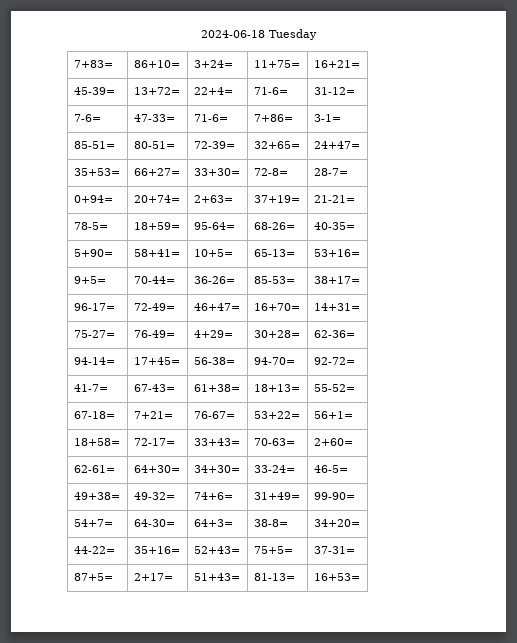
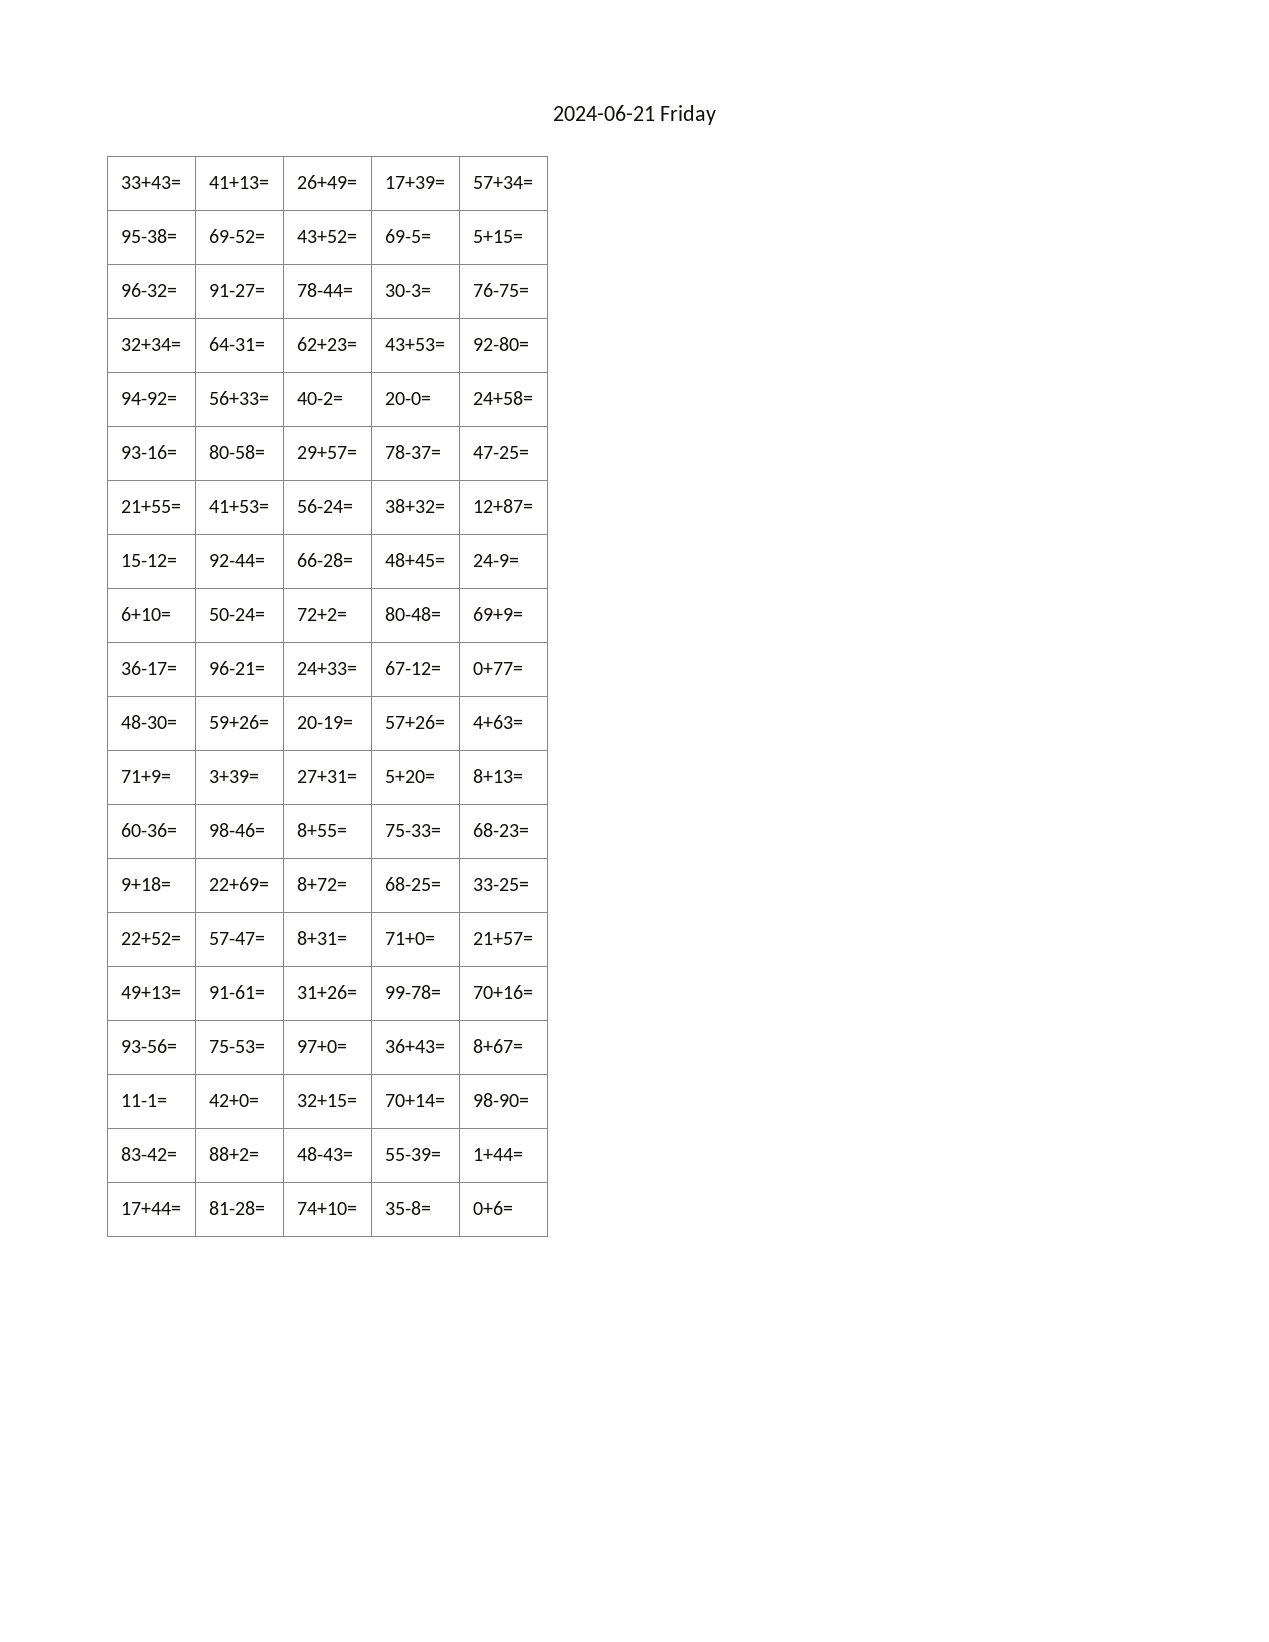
- 2024-06-18 Tuesday
- 7+83= | 86+10= | 3+24= | 11+75= | 16+21=
- 45-39= | 13+72= | 22+4= | 71-6= | 31-12=
- 7-6= | 47-33= | 71-6= | 7+86= | 3-1=
- 85-51= | 80-51= | 72-39= | 32+65= | 24+47=
- 35+53= | 66+27= | 33+30= | 72-8= | 28-7=
- 0+94= | 20+74= | 2+63= | 37+19= | 21-21=
- 78-5= | 18+59= | 95-64= | 68-26= | 40-35=
- 5+90= | 58+41= | 10+5= | 65-13= | 53+16=
- 9+5= | 70-44= | 36-26= | 85-53= | 38+17=
- 96-17= | 72-49= | 46+47= | 16+70= | 14+31=
- 75-27= | 76-49= | 4+29= | 30+28= | 62-36=
- 94-14= | 17+45= | 56-38= | 94-70= | 92-72=
- 41-7= | 67-43= | 61+38= | 18+13= | 55-52=
- 67-18= | 7+21= | 76-67= | 53+22= | 56+1=
- 18+58= | 72-17= | 33+43= | 70-63= | 2+60=
- 62-61= | 64+30= | 34+30= | 33-24= | 46-5=
- 49+38= | 49-32= | 74+6= | 31+49= | 99-90=
- 54+7= | 64-30= | 64+3= | 38-8= | 34+20=
- 44-22= | 35+16= | 52+43= | 75+5= | 37-31=
- 87+5= | 2+17= | 51+43= | 81-13= | 16+53=
+ 2024-06-21 Friday
+ 33+43= | 41+13= | 26+49= | 17+39= | 57+34=
+ 95-38= | 69-52= | 43+52= | 69-5= | 5+15=
+ 96-32= | 91-27= | 78-44= | 30-3= | 76-75=
+ 32+34= | 64-31= | 62+23= | 43+53= | 92-80=
+ 94-92= | 56+33= | 40-2= | 20-0= | 24+58=
+ 93-16= | 80-58= | 29+57= | 78-37= | 47-25=
+ 21+55= | 41+53= | 56-24= | 38+32= | 12+87=
+ 15-12= | 92-44= | 66-28= | 48+45= | 24-9=
+ 6+10= | 50-24= | 72+2= | 80-48= | 69+9=
+ 36-17= | 96-21= | 24+33= | 67-12= | 0+77=
+ 48-30= | 59+26= | 20-19= | 57+26= | 4+63=
+ 71+9= | 3+39= | 27+31= | 5+20= | 8+13=
+ 60-36= | 98-46= | 8+55= | 75-33= | 68-23=
+ 9+18= | 22+69= | 8+72= | 68-25= | 33-25=
+ 22+52= | 57-47= | 8+31= | 71+0= | 21+57=
+ 49+13= | 91-61= | 31+26= | 99-78= | 70+16=
+ 93-56= | 75-53= | 97+0= | 36+43= | 8+67=
+ 11-1= | 42+0= | 32+15= | 70+14= | 98-90=
+ 83-42= | 88+2= | 48-43= | 55-39= | 1+44=
+ 17+44= | 81-28= | 74+10= | 35-8= | 0+6=

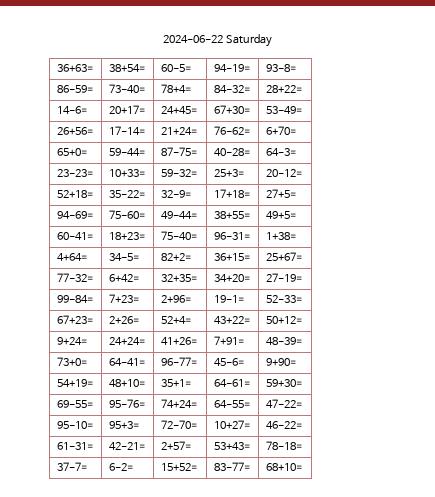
- 2024-06-21 Friday
- 33+43= | 41+13= | 26+49= | 17+39= | 57+34=
- 95-38= | 69-52= | 43+52= | 69-5= | 5+15=
- 96-32= | 91-27= | 78-44= | 30-3= | 76-75=
- 32+34= | 64-31= | 62+23= | 43+53= | 92-80=
- 94-92= | 56+33= | 40-2= | 20-0= | 24+58=
- 93-16= | 80-58= | 29+57= | 78-37= | 47-25=
- 21+55= | 41+53= | 56-24= | 38+32= | 12+87=
- 15-12= | 92-44= | 66-28= | 48+45= | 24-9=
- 6+10= | 50-24= | 72+2= | 80-48= | 69+9=
- 36-17= | 96-21= | 24+33= | 67-12= | 0+77=
- 48-30= | 59+26= | 20-19= | 57+26= | 4+63=
- 71+9= | 3+39= | 27+31= | 5+20= | 8+13=
- 60-36= | 98-46= | 8+55= | 75-33= | 68-23=
- 9+18= | 22+69= | 8+72= | 68-25= | 33-25=
- 22+52= | 57-47= | 8+31= | 71+0= | 21+57=
- 49+13= | 91-61= | 31+26= | 99-78= | 70+16=
- 93-56= | 75-53= | 97+0= | 36+43= | 8+67=
- 11-1= | 42+0= | 32+15= | 70+14= | 98-90=
- 83-42= | 88+2= | 48-43= | 55-39= | 1+44=
- 17+44= | 81-28= | 74+10= | 35-8= | 0+6=
+ 2024-06-22 Saturday
+ 36+63= | 38+54= | 60-5= | 94-19= | 93-8=
+ 86-59= | 73-40= | 78+4= | 84-32= | 28+22=
+ 14-6= | 20+17= | 24+45= | 67+30= | 53-49=
+ 26+56= | 17-14= | 21+24= | 76-62= | 6+70=
+ 65+0= | 59-44= | 87-75= | 40-28= | 64-3=
+ 23-23= | 10+33= | 59-32= | 25+3= | 20-12=
+ 52+18= | 35-22= | 32-9= | 17+18= | 27+5=
+ 94-69= | 75-60= | 49-44= | 38+55= | 49+5=
+ 60-41= | 18+23= | 75-40= | 96-31= | 1+38=
+ 4+64= | 34-5= | 82+2= | 36+15= | 25+67=
+ 77-32= | 6+42= | 32+35= | 34+20= | 27-19=
+ 99-84= | 7+23= | 2+96= | 19-1= | 52-33=
+ 67+23= | 2+26= | 52+4= | 43+22= | 50+12=
+ 9+24= | 24+24= | 41+26= | 7+91= | 48-39=
+ 73+0= | 64-41= | 96-77= | 45-6= | 9+90=
+ 54+19= | 48+10= | 35+1= | 64-61= | 59+30=
+ 69-55= | 95-76= | 74+24= | 64-55= | 47-22=
+ 95-10= | 95+3= | 72-70= | 10+27= | 46-22=
+ 61-31= | 42-21= | 2+57= | 53+43= | 78-18=
+ 37-7= | 6-2= | 15+52= | 83-77= | 68+10=

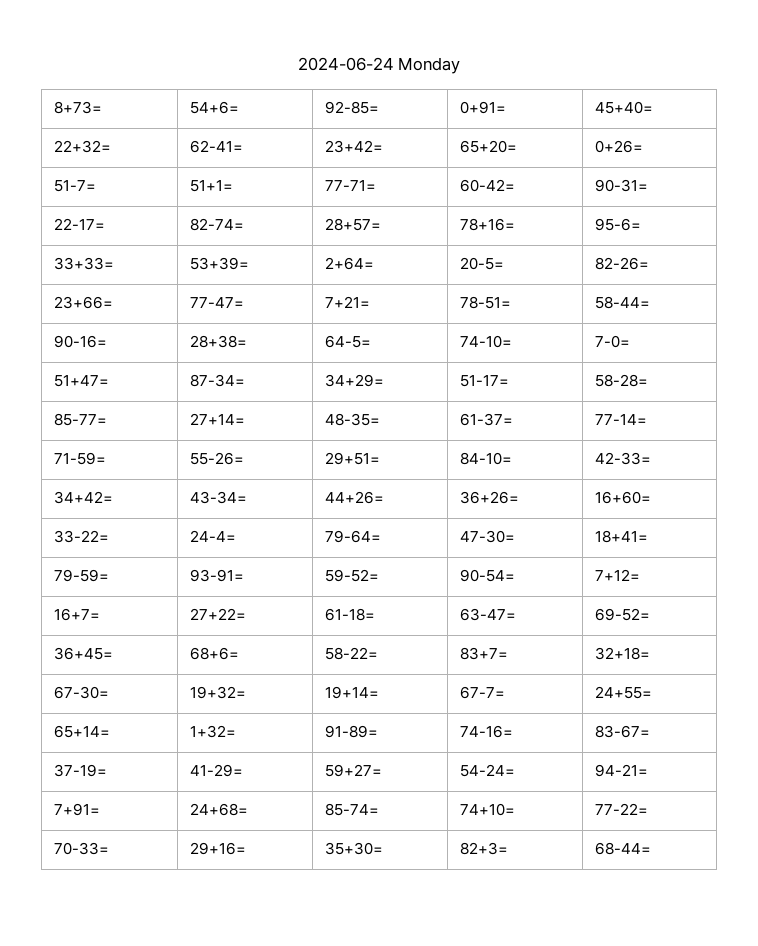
- 2024-06-22 Saturday
- 36+63= | 38+54= | 60-5= | 94-19= | 93-8=
- 86-59= | 73-40= | 78+4= | 84-32= | 28+22=
- 14-6= | 20+17= | 24+45= | 67+30= | 53-49=
- 26+56= | 17-14= | 21+24= | 76-62= | 6+70=
- 65+0= | 59-44= | 87-75= | 40-28= | 64-3=
- 23-23= | 10+33= | 59-32= | 25+3= | 20-12=
- 52+18= | 35-22= | 32-9= | 17+18= | 27+5=
- 94-69= | 75-60= | 49-44= | 38+55= | 49+5=
- 60-41= | 18+23= | 75-40= | 96-31= | 1+38=
- 4+64= | 34-5= | 82+2= | 36+15= | 25+67=
- 77-32= | 6+42= | 32+35= | 34+20= | 27-19=
- 99-84= | 7+23= | 2+96= | 19-1= | 52-33=
- 67+23= | 2+26= | 52+4= | 43+22= | 50+12=
- 9+24= | 24+24= | 41+26= | 7+91= | 48-39=
- 73+0= | 64-41= | 96-77= | 45-6= | 9+90=
- 54+19= | 48+10= | 35+1= | 64-61= | 59+30=
- 69-55= | 95-76= | 74+24= | 64-55= | 47-22=
- 95-10= | 95+3= | 72-70= | 10+27= | 46-22=
- 61-31= | 42-21= | 2+57= | 53+43= | 78-18=
- 37-7= | 6-2= | 15+52= | 83-77= | 68+10=
+ 2024-06-24 Monday
+ 8+73= | 54+6= | 92-85= | 0+91= | 45+40=
+ 22+32= | 62-41= | 23+42= | 65+20= | 0+26=
+ 51-7= | 51+1= | 77-71= | 60-42= | 90-31=
+ 22-17= | 82-74= | 28+57= | 78+16= | 95-6=
+ 33+33= | 53+39= | 2+64= | 20-5= | 82-26=
+ 23+66= | 77-47= | 7+21= | 78-51= | 58-44=
+ 90-16= | 28+38= | 64-5= | 74-10= | 7-0=
+ 51+47= | 87-34= | 34+29= | 51-17= | 58-28=
+ 85-77= | 27+14= | 48-35= | 61-37= | 77-14=
+ 71-59= | 55-26= | 29+51= | 84-10= | 42-33=
+ 34+42= | 43-34= | 44+26= | 36+26= | 16+60=
+ 33-22= | 24-4= | 79-64= | 47-30= | 18+41=
+ 79-59= | 93-91= | 59-52= | 90-54= | 7+12=
+ 16+7= | 27+22= | 61-18= | 63-47= | 69-52=
+ 36+45= | 68+6= | 58-22= | 83+7= | 32+18=
+ 67-30= | 19+32= | 19+14= | 67-7= | 24+55=
+ 65+14= | 1+32= | 91-89= | 74-16= | 83-67=
+ 37-19= | 41-29= | 59+27= | 54-24= | 94-21=
+ 7+91= | 24+68= | 85-74= | 74+10= | 77-22=
+ 70-33= | 29+16= | 35+30= | 82+3= | 68-44=

